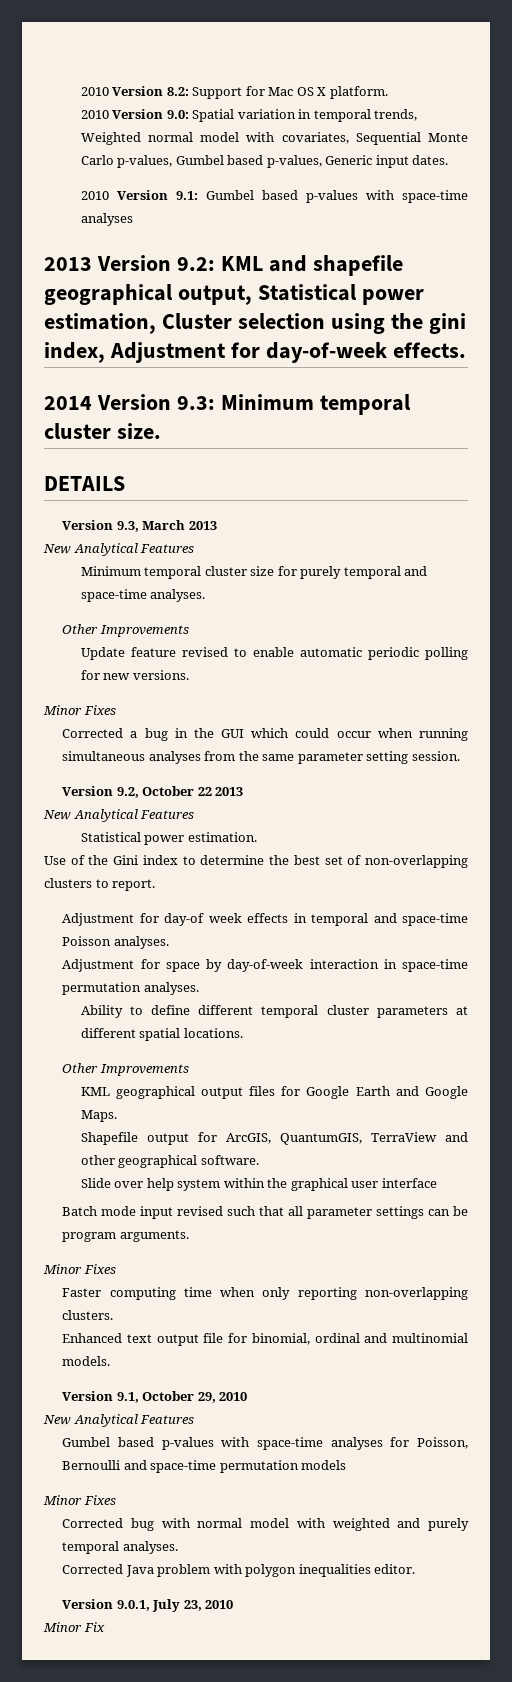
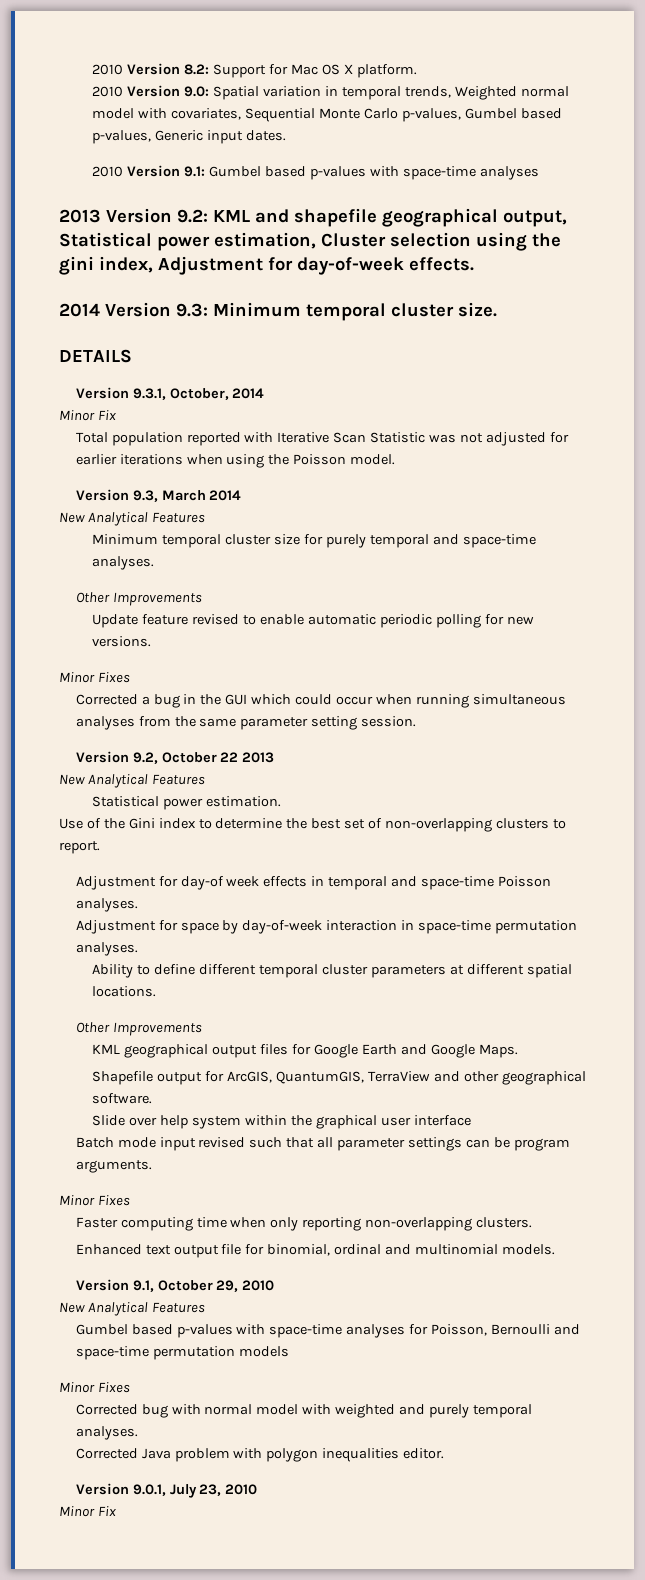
+ Version 9.3.1, October, 2014
+ Minor Fix
+ Total population reported with Iterative Scan Statistic was not adjusted for earlier iterations when using the Poisson model.
- Version 9.3, March 2013
+ Version 9.3, March 2014

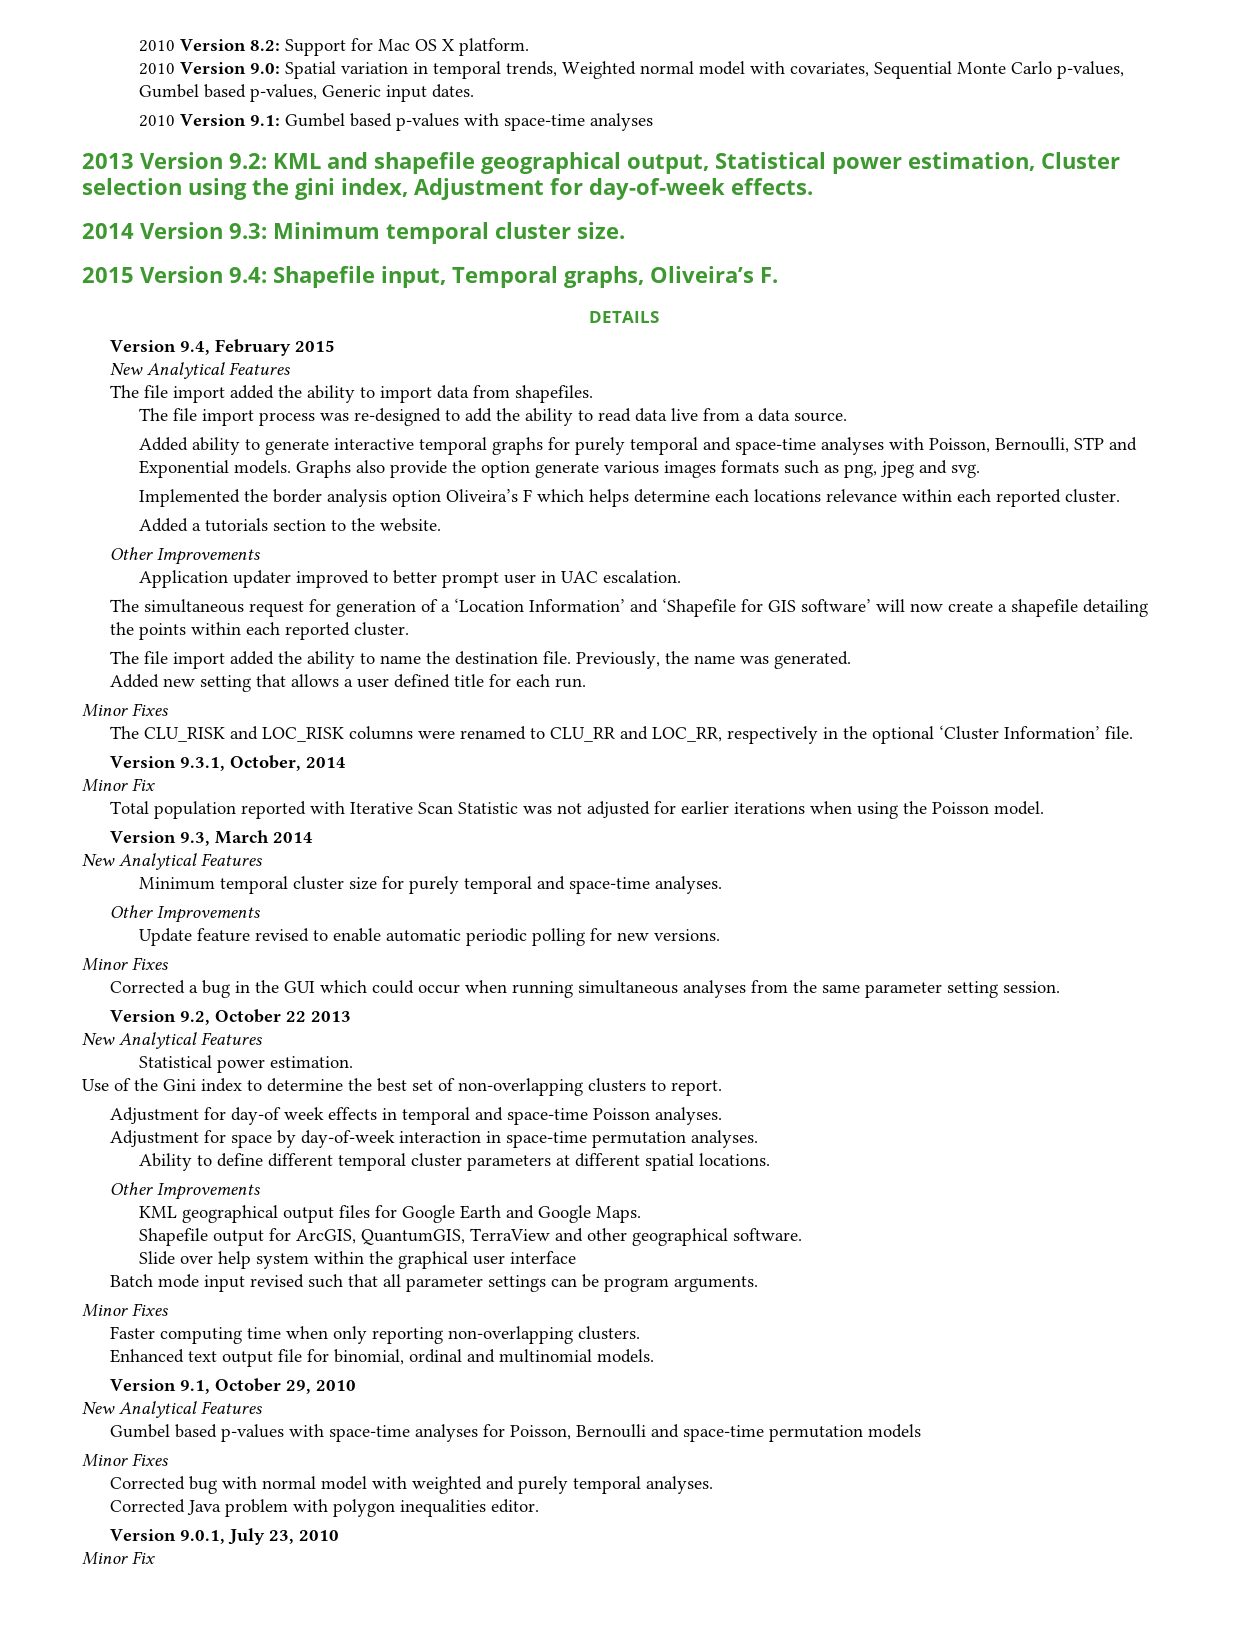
+ 2015 Version 9.4: Shapefile input, Temporal graphs, Oliveira’s F.
  DETAILS
+ Version 9.4, February 2015
+ New Analytical Features
+ The file import added the ability to import data from shapefiles.
+ The file import process was re-designed to add the ability to read data live from a data source.
+ Added ability to generate interactive temporal graphs for purely temporal and space-time analyses with Poisson, Bernoulli, STP and Exponential models. Graphs also provide the option generate various images formats such as png, jpeg and svg.
+ Implemented the border analysis option Oliveira’s F which helps determine each locations relevance within each reported cluster.
+ Added a tutorials section to the website.
+ Other Improvements
+ Application updater improved to better prompt user in UAC escalation.
+ The simultaneous request for generation of a ‘Location Information’ and ‘Shapefile for GIS software’ will now create a shapefile detailing the points within each reported cluster.
+ The file import added the ability to name the destination file. Previously, the name was generated.
+ Added new setting that allows a user defined title for each run.
+ Minor Fixes
+ The CLU_RISK and LOC_RISK columns were renamed to CLU_RR and LOC_RR, respectively in the optional ‘Cluster Information’ file.

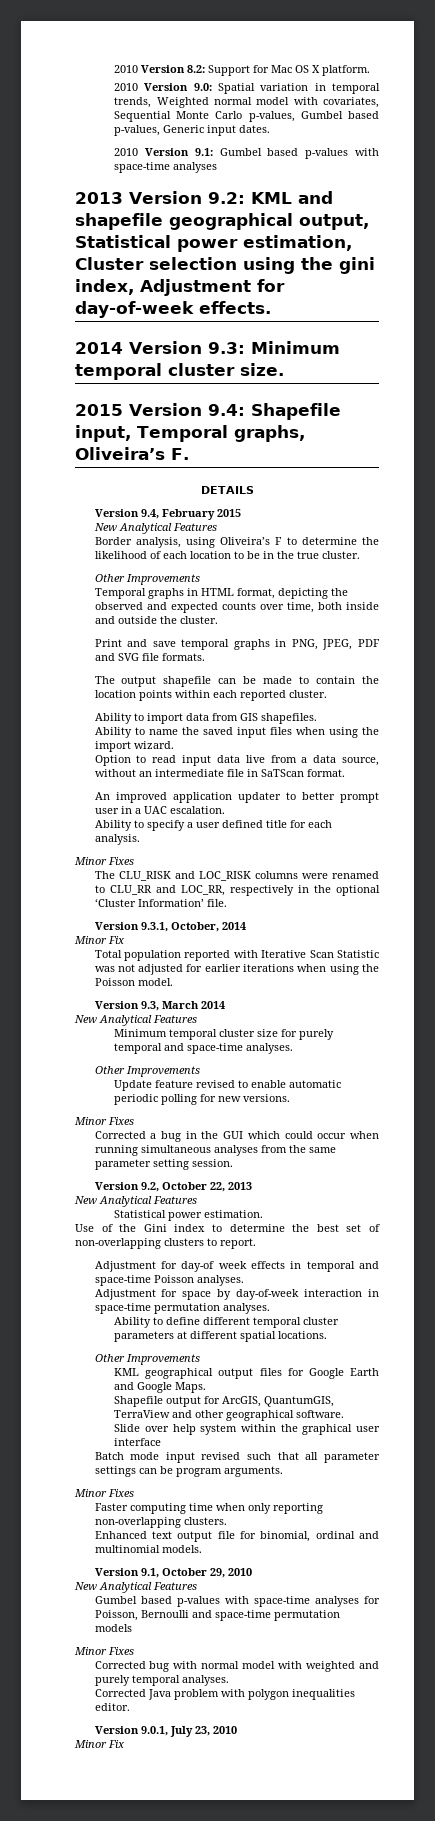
- The file import added the ability to import data from shapefiles.
- The file import process was re-designed to add the ability to read data live from a data source.
- Added ability to generate interactive temporal graphs for purely temporal and space-time analyses with Poisson, Bernoulli, STP and Exponential models. Graphs also provide the option generate various images formats such as png, jpeg and svg.
- Implemented the border analysis option Oliveira’s F which helps determine each locations relevance within each reported cluster.
- Added a tutorials section to the website.
+ Border analysis, using Oliveira’s F to determine the likelihood of each location to be in the true cluster.
  Other Improvements
- Application updater improved to better prompt user in UAC escalation.
- The simultaneous request for generation of a ‘Location Information’ and ‘Shapefile for GIS software’ will now create a shapefile detailing the points within each reported cluster.
+ Temporal graphs in HTML format, depicting the observed and expected counts over time, both inside and outside the cluster.
+ Print and save temporal graphs in PNG, JPEG, PDF and SVG file formats.
+ The output shapefile can be made to contain the location points within each reported cluster.
- The file import added the ability to name the destination file. Previously, the name was generated.
- Added new setting that allows a user defined title for each run.
+ Ability to import data from GIS shapefiles.
+ Ability to name the saved input files when using the import wizard.
+ Option to read input data live from a data source, without an intermediate file in SaTScan format.
+ An improved application updater to better prompt user in a UAC escalation.
+ Ability to specify a user defined title for each analysis.
- Version 9.2, October 22 2013
+ Version 9.2, October 22, 2013

